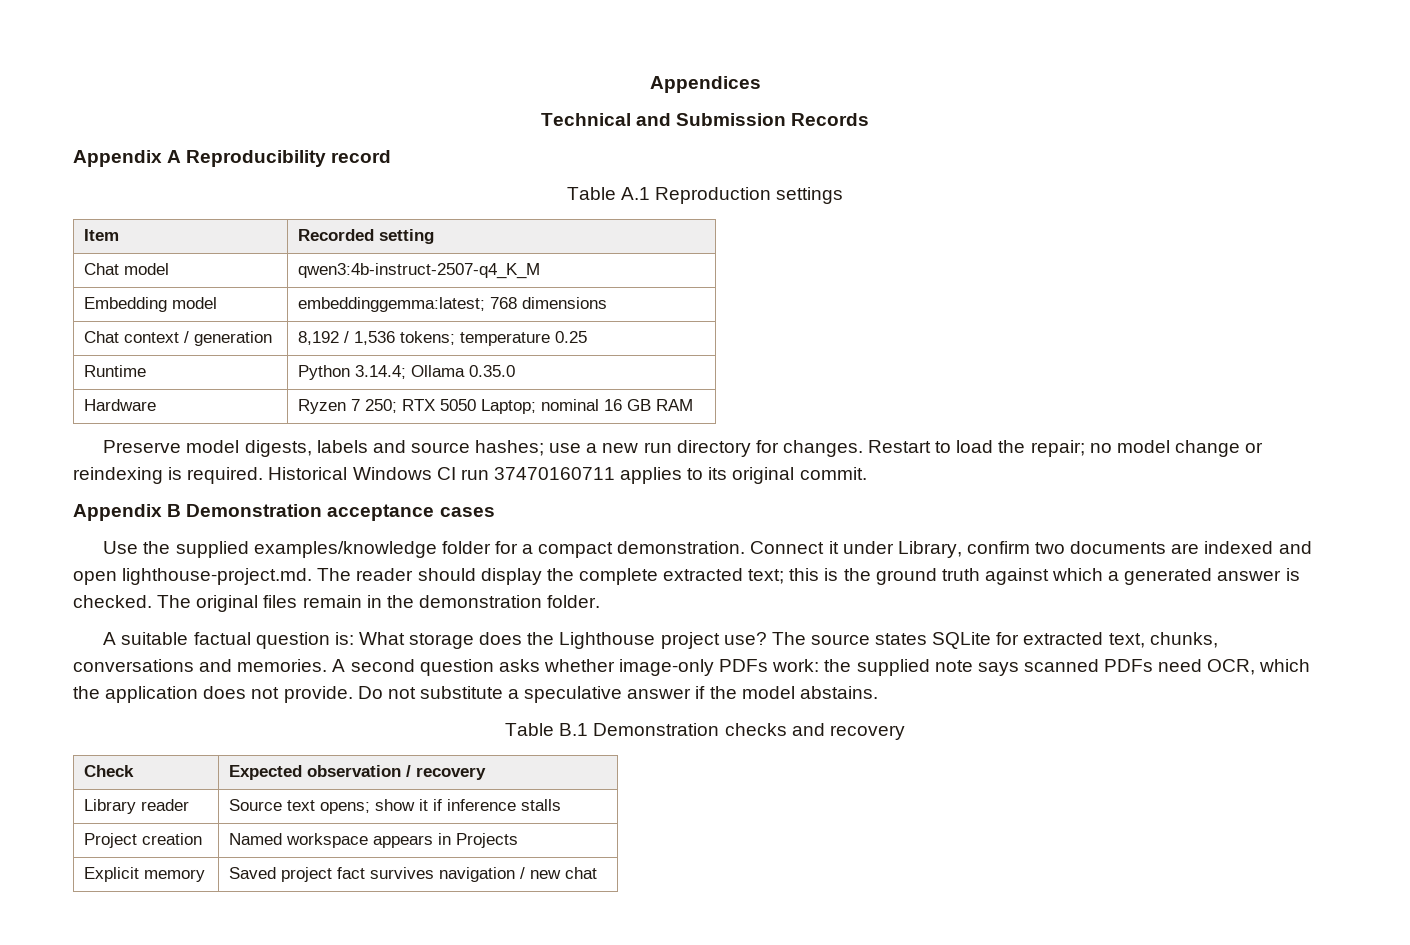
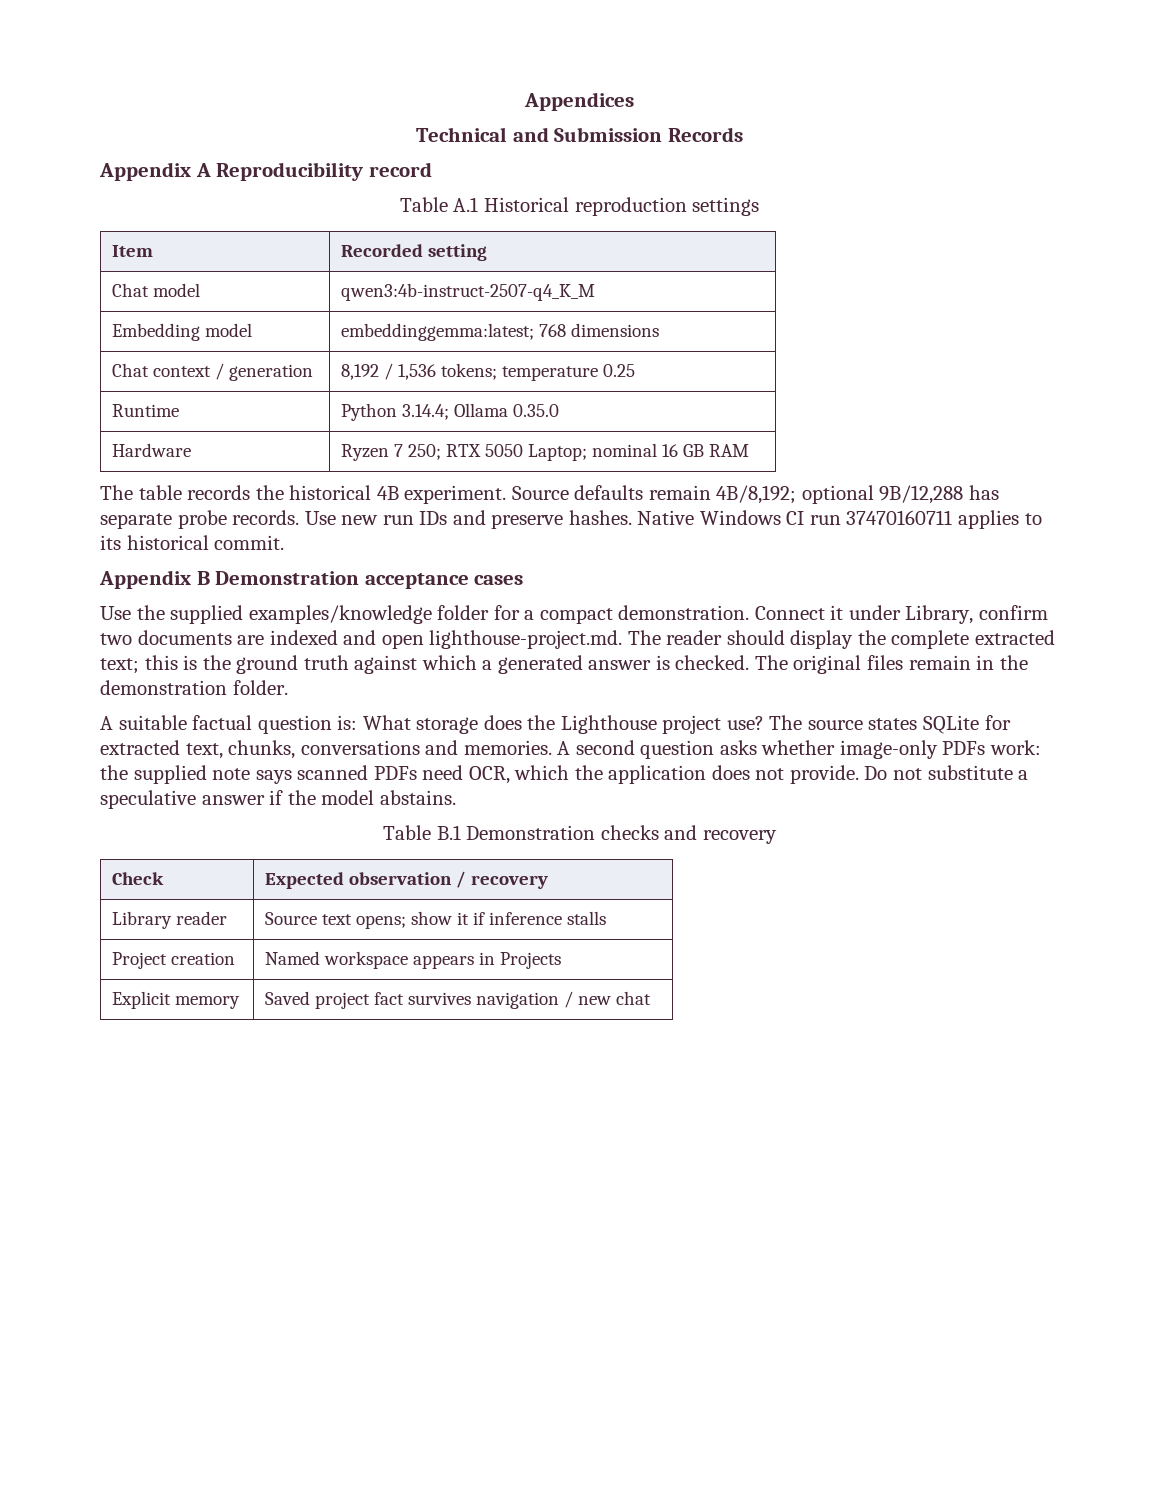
- Table A.1 Reproduction settings
+ Table A.1 Historical reproduction settings
- Preserve model digests, labels and source hashes; use a new run directory for changes. Restart to load the repair; no model change or reindexing is required. Historical Windows CI run 37470160711 applies to its original commit.
+ The table records the historical 4B experiment. Source defaults remain 4B/8,192; optional 9B/12,288 has separate probe records. Use new run IDs and preserve hashes. Native Windows CI run 37470160711 applies to its historical commit.

